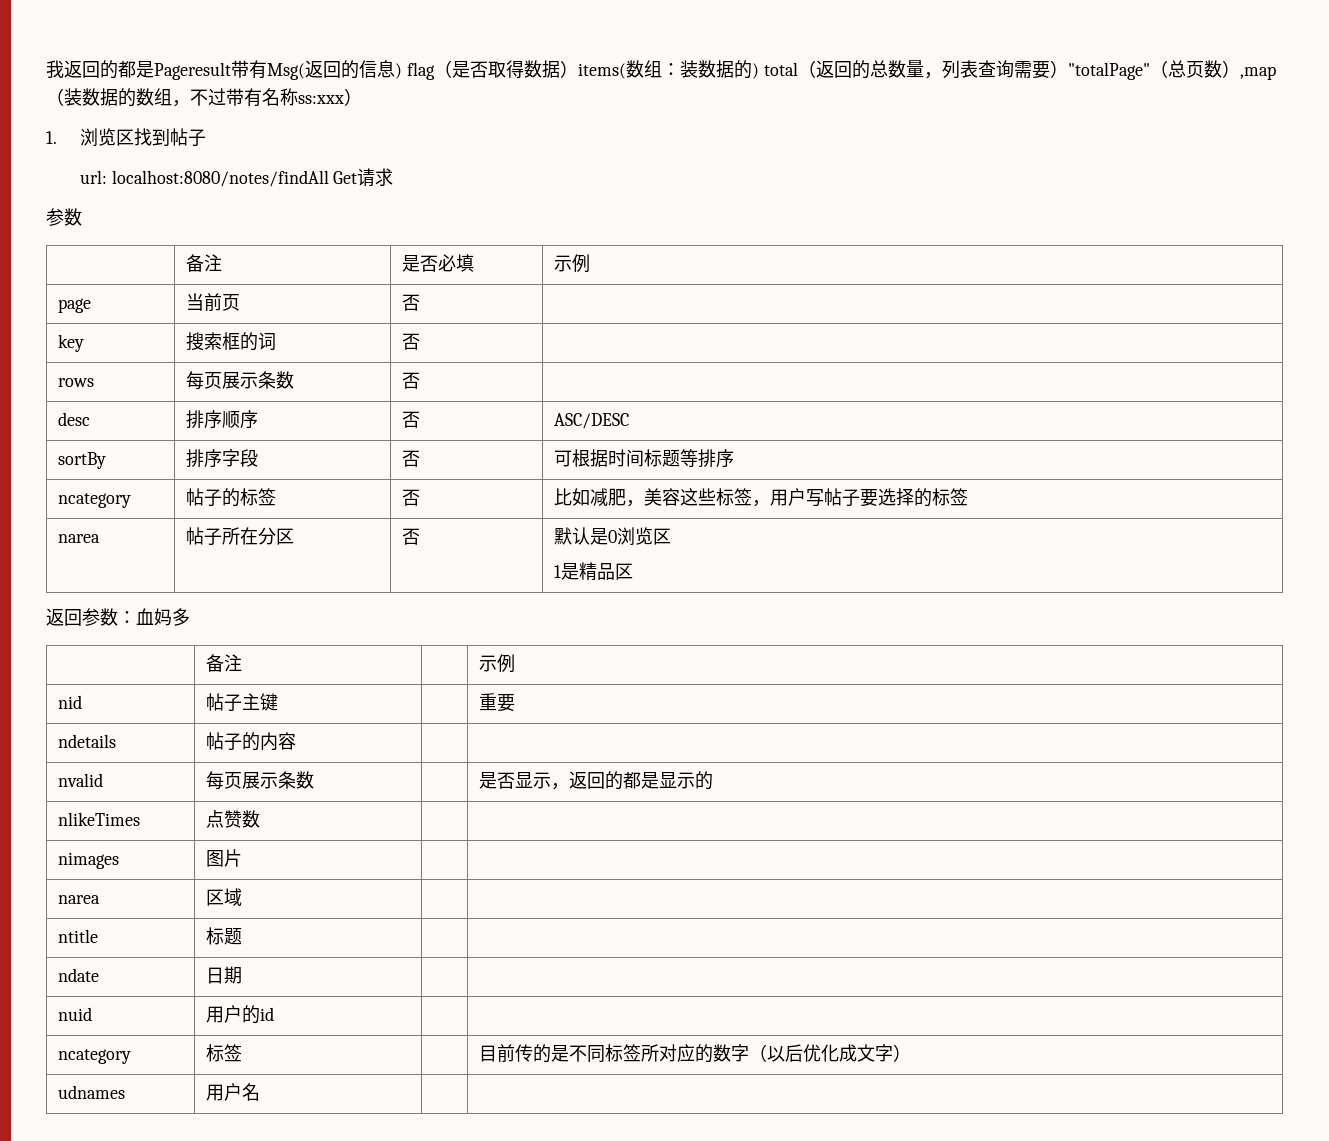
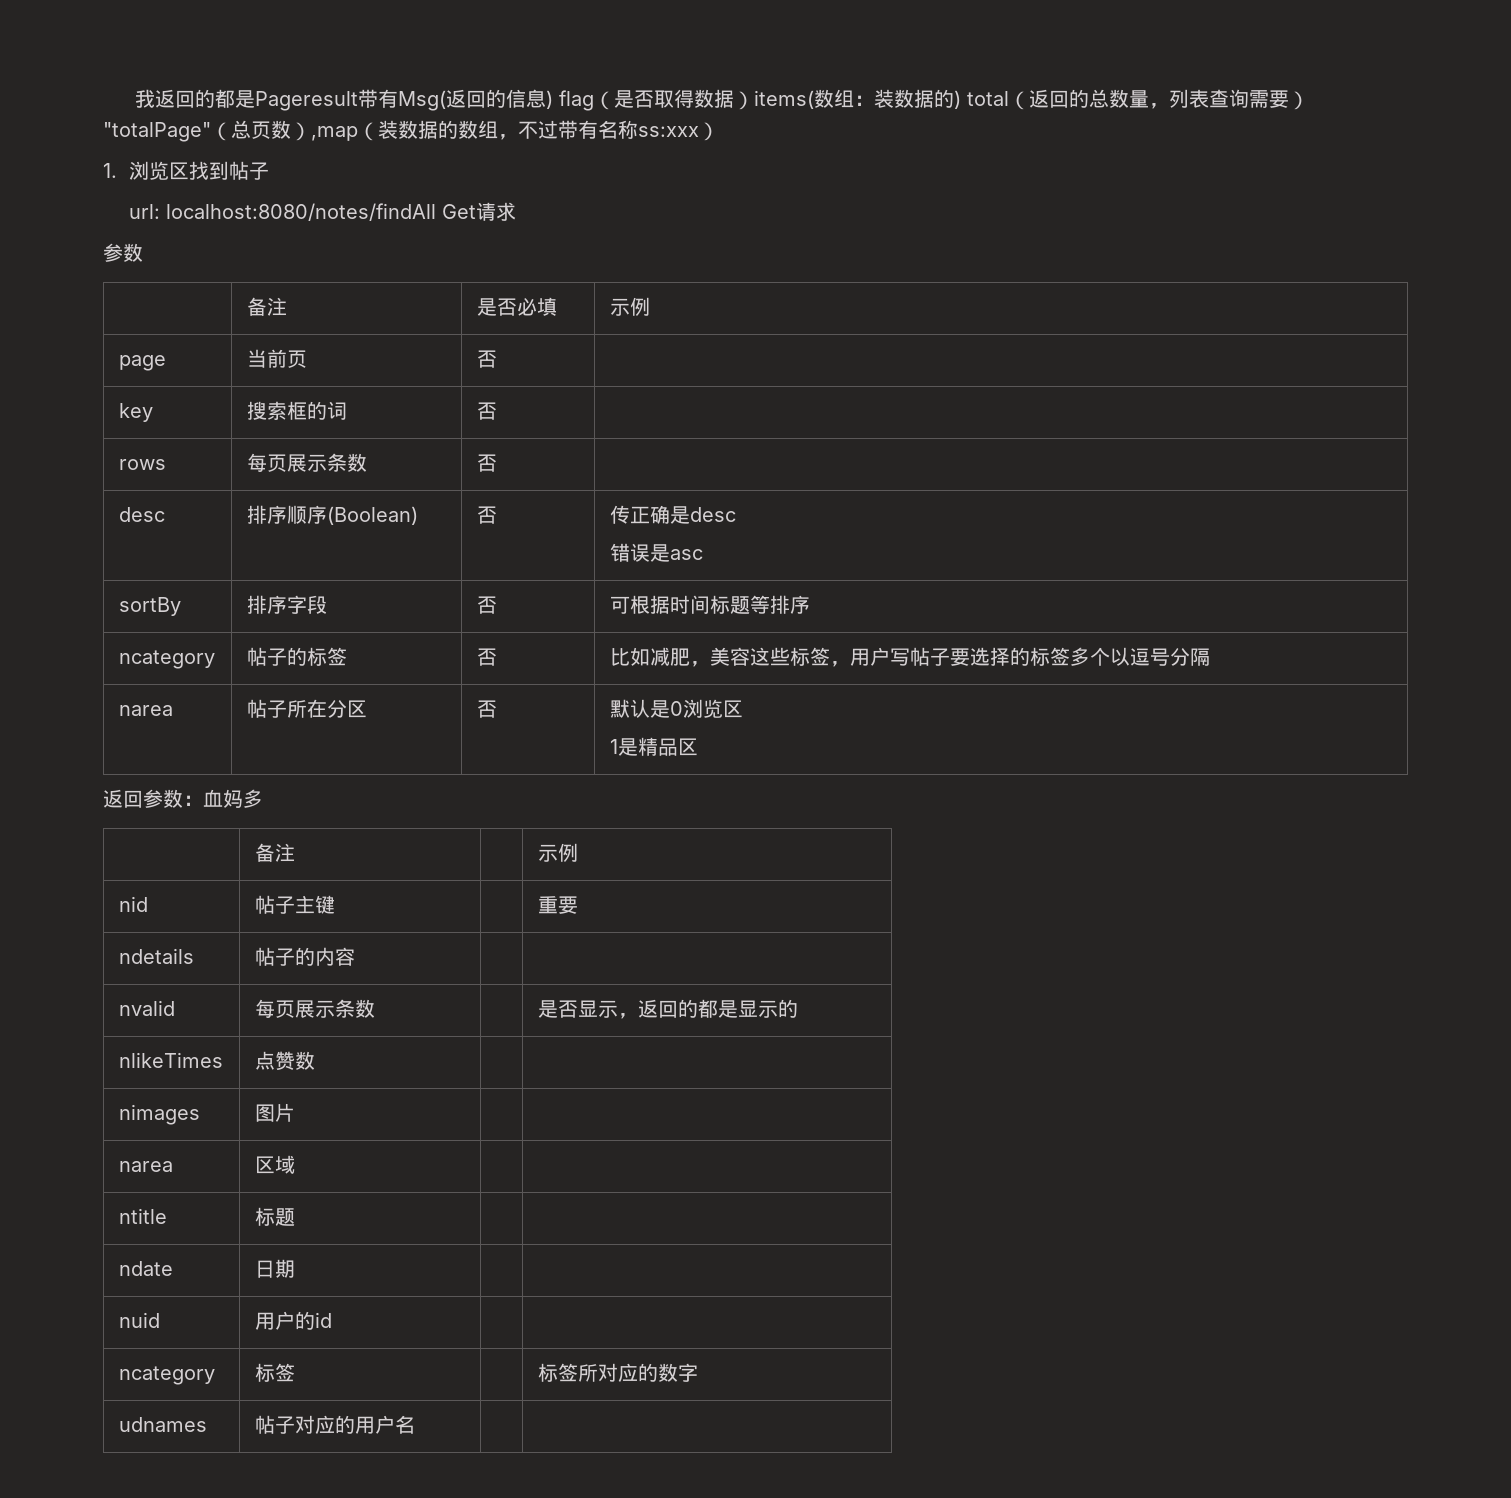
- desc | 排序顺序 | 否 | ASC/DESC
+ desc | 排序顺序(Boolean) | 否 | 传正确是desc
+ 错误是asc
- ncategory | 帖子的标签 | 否 | 比如减肥，美容这些标签，用户写帖子要选择的标签
+ ncategory | 帖子的标签 | 否 | 比如减肥，美容这些标签，用户写帖子要选择的标签多个以逗号分隔
- ncategory | 标签 | | 目前传的是不同标签所对应的数字（以后优化成文字）
+ ncategory | 标签 | | 标签所对应的数字
- udnames | 用户名 | |
+ udnames | 帖子对应的用户名 | |

